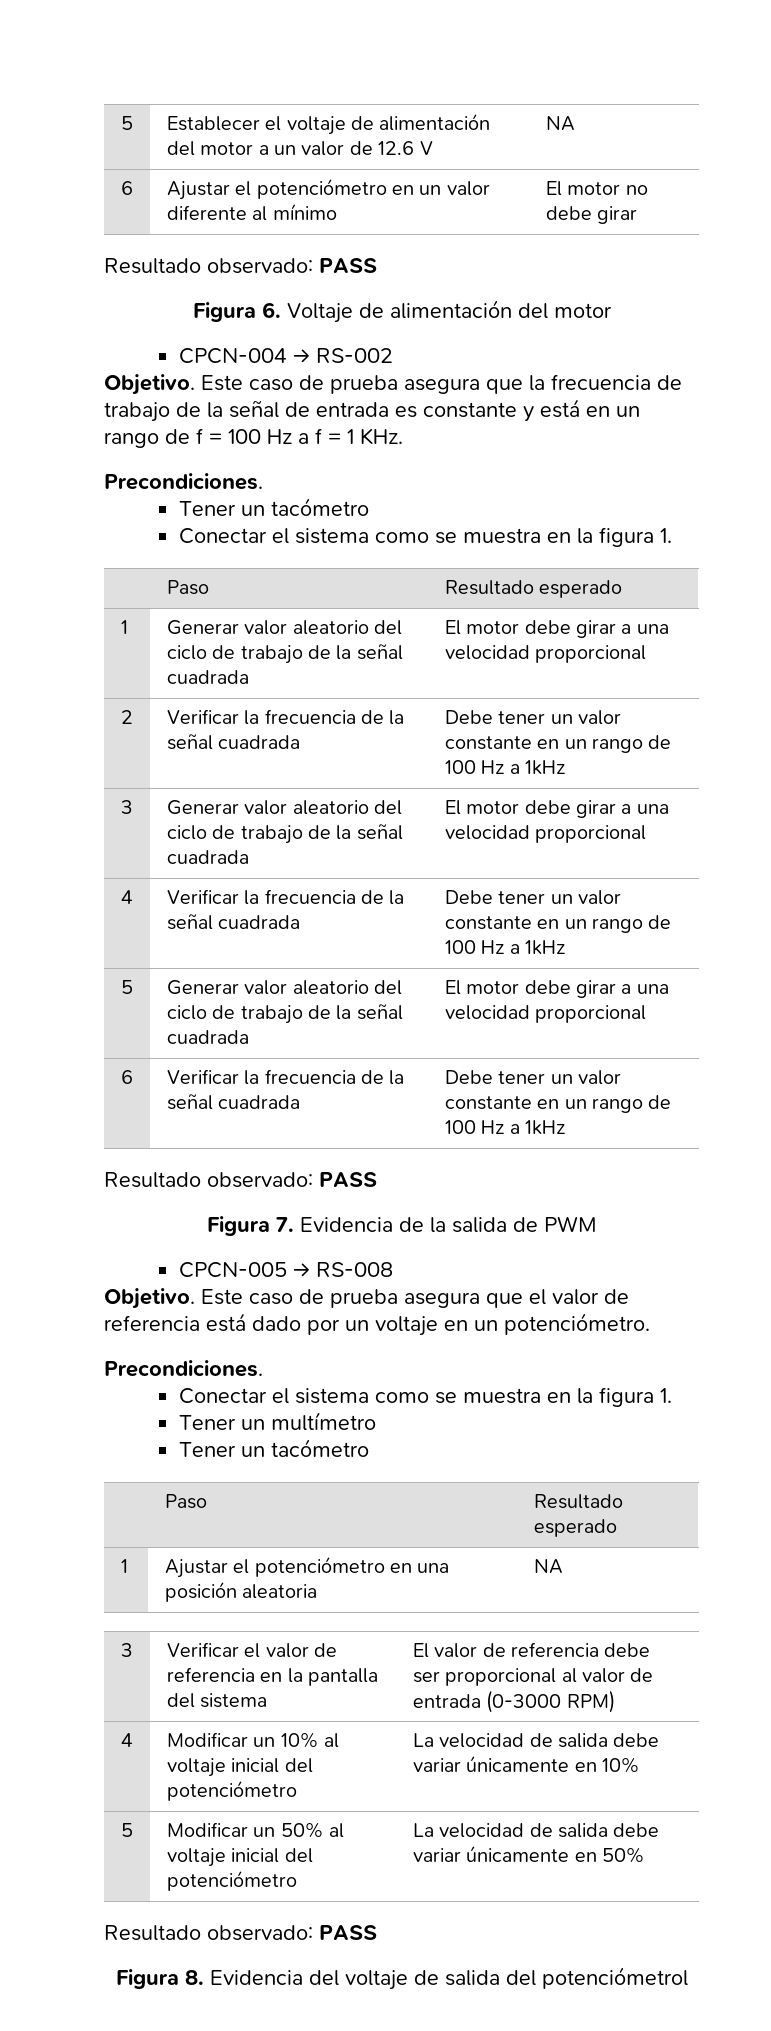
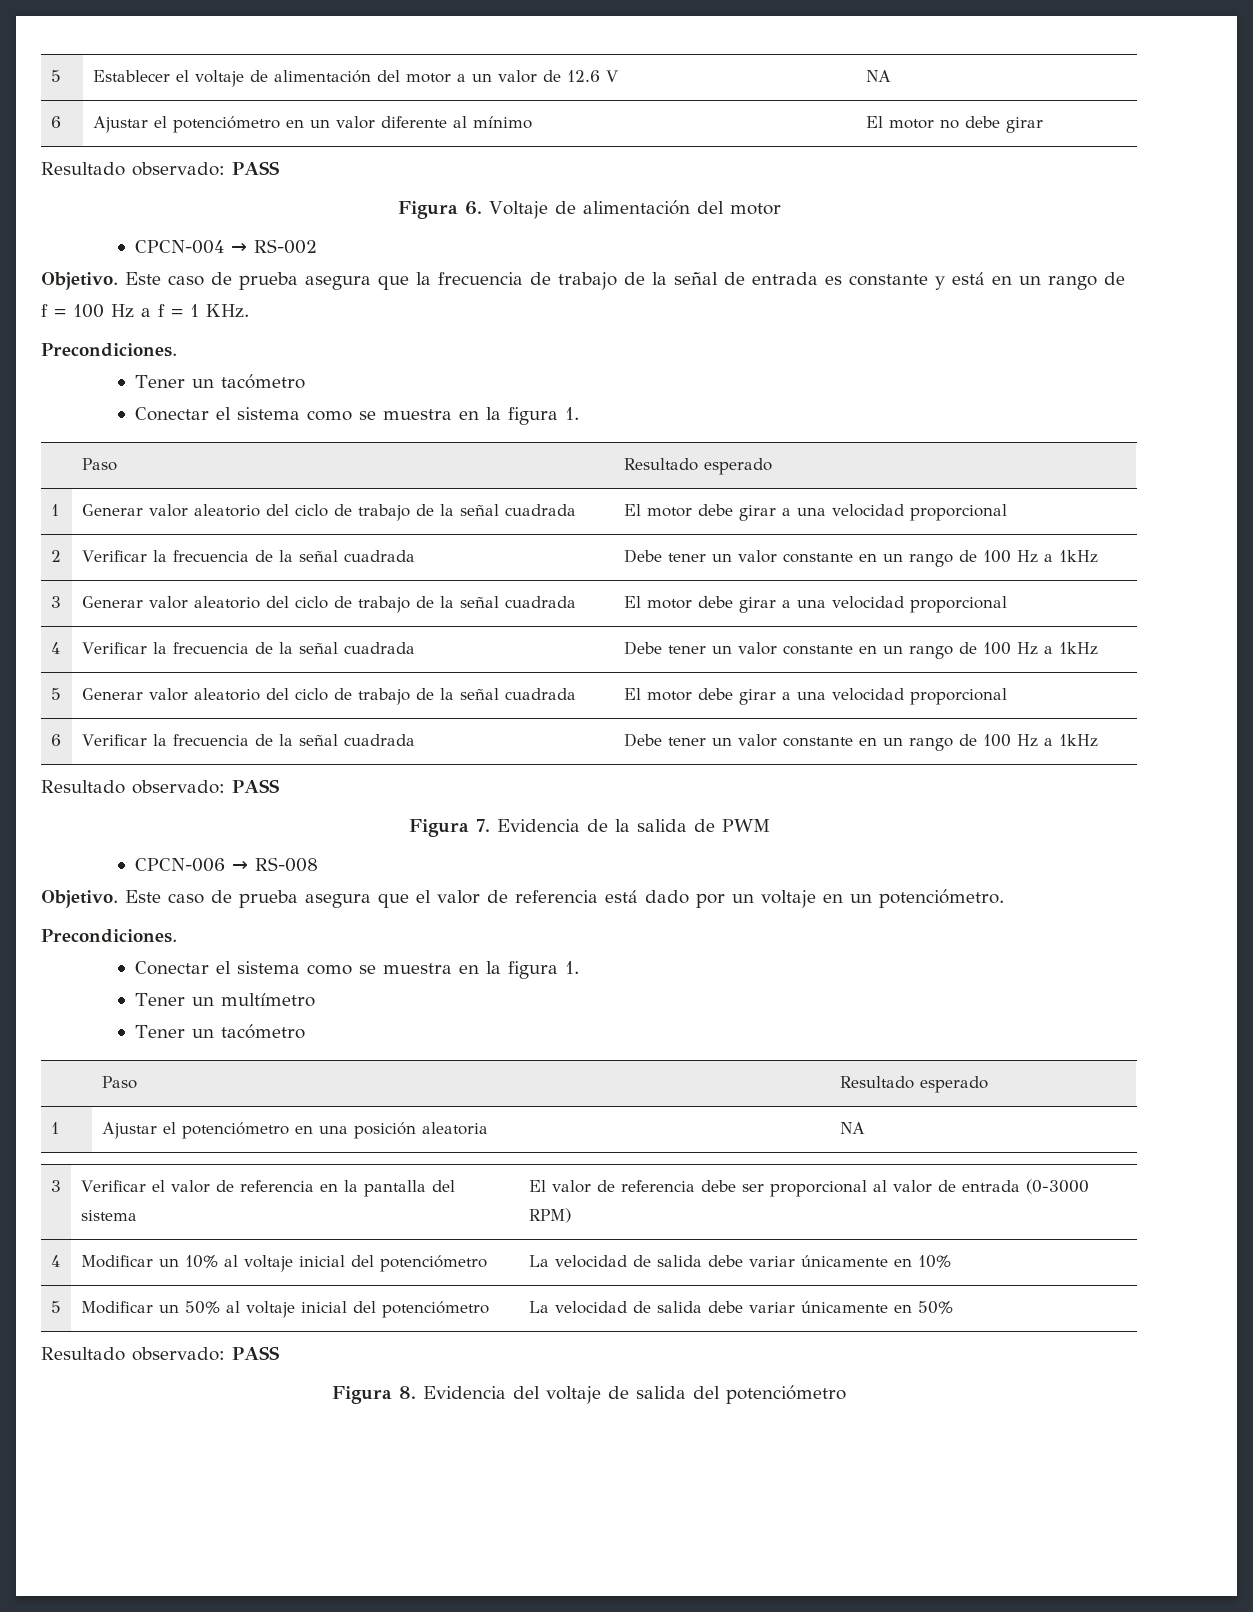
- CPCN-005 → RS-008
+ CPCN-006 → RS-008
- Figura 8. Evidencia del voltaje de salida del potenciómetrol
+ Figura 8. Evidencia del voltaje de salida del potenciómetro

